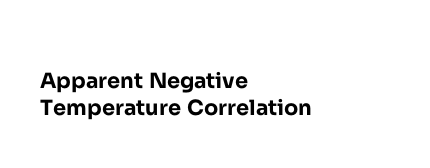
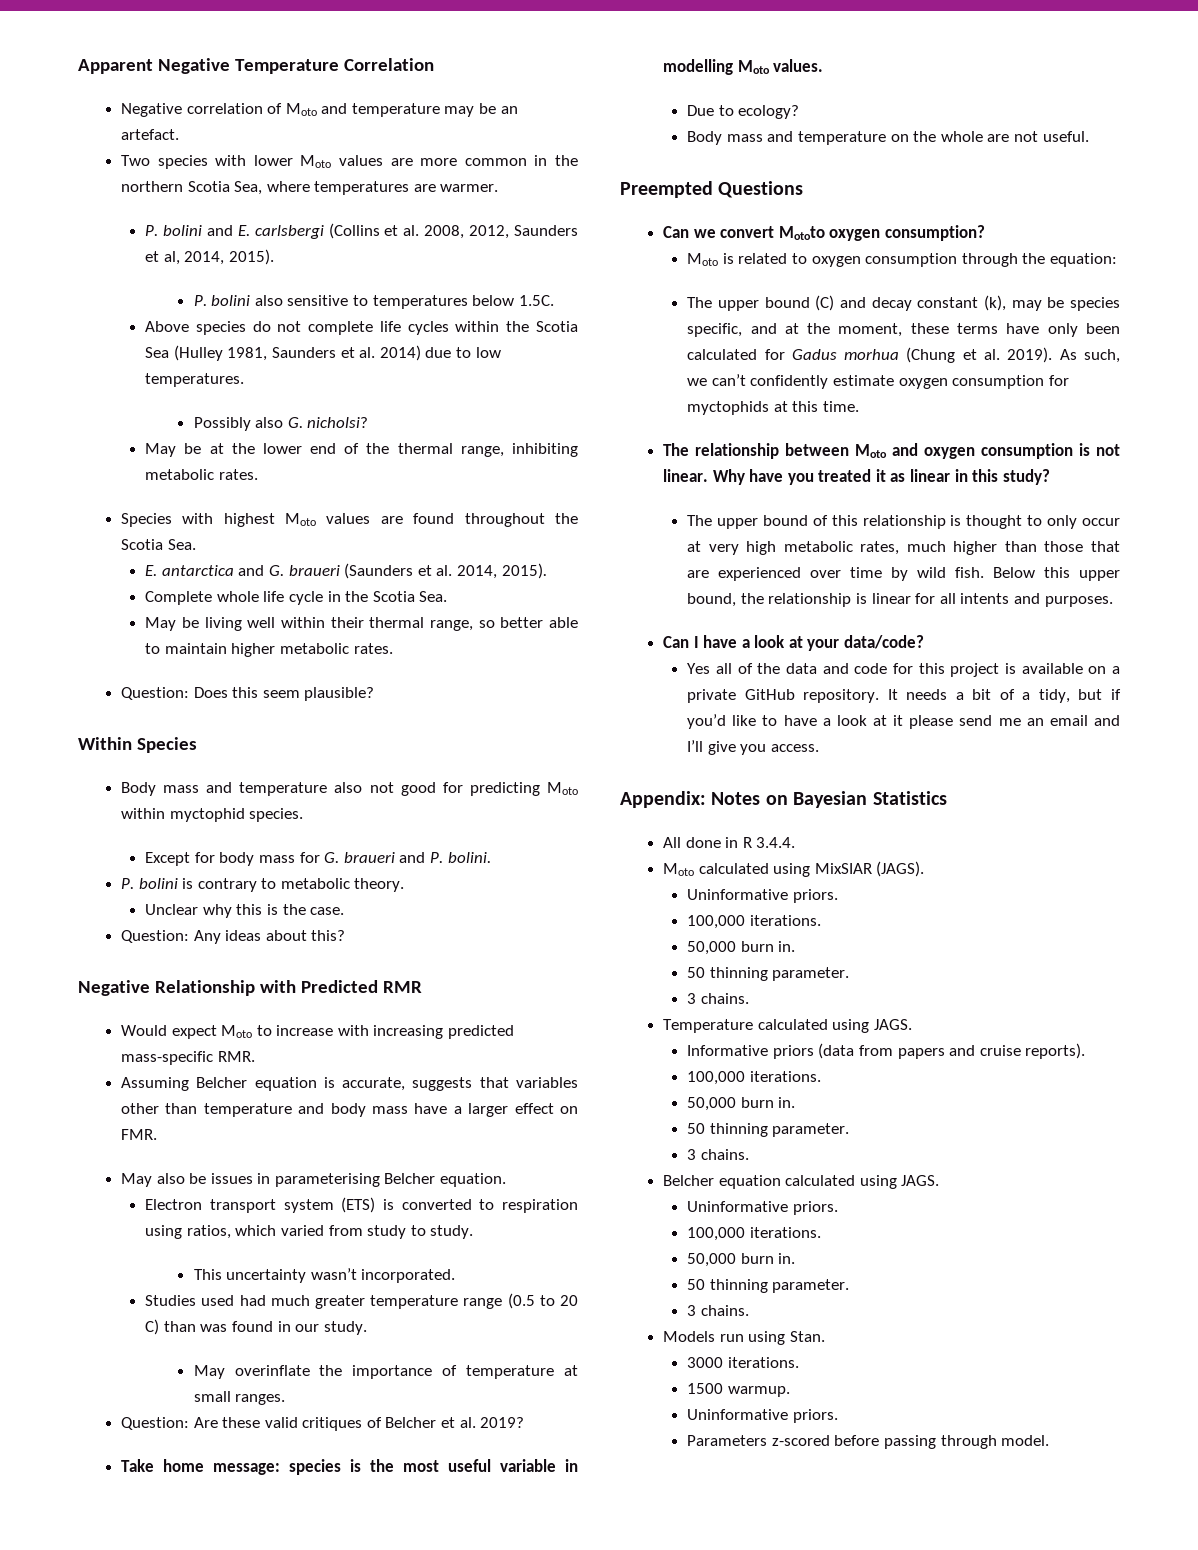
+ Negative correlation of Moto and temperature may be an artefact.
+ Two species with lower Moto values are more common in the northern Scotia Sea, where temperatures are warmer.
+ P. bolini and E. carlsbergi (Collins et al. 2008, 2012, Saunders et al, 2014, 2015).
+ P. bolini also sensitive to temperatures below 1.5C.
+ Above species do not complete life cycles within the Scotia Sea (Hulley 1981, Saunders et al. 2014) due to low temperatures.
+ Possibly also G. nicholsi?
+ May be at the lower end of the thermal range, inhibiting metabolic rates.
+ Species with highest Moto values are found throughout the Scotia Sea.
+ E. antarctica and G. braueri (Saunders et al. 2014, 2015).
+ Complete whole life cycle in the Scotia Sea.
+ May be living well within their thermal range, so better able to maintain higher metabolic rates.
+ Question: Does this seem plausible?
+ Within Species
+ Body mass and temperature also not good for predicting Moto within myctophid species.
+ Except for body mass for G. braueri and P. bolini.
+ P. bolini is contrary to metabolic theory.
+ Unclear why this is the case.
+ Question: Any ideas about this?
+ Negative Relationship with Predicted RMR
+ Would expect Moto to increase with increasing predicted mass-specific RMR.
+ Assuming Belcher equation is accurate, suggests that variables other than temperature and body mass have a larger effect on FMR.
+ May also be issues in parameterising Belcher equation.
+ Electron transport system (ETS) is converted to respiration using ratios, which varied from study to study.
+ This uncertainty wasn’t incorporated.
+ Studies used had much greater temperature range (0.5 to 20 C) than was found in our study.
+ May overinflate the importance of temperature at small ranges.
+ Question: Are these valid critiques of Belcher et al. 2019?
+ Take home message: species is the most useful variable in modelling Moto values.
+ Due to ecology?
+ Body mass and temperature on the whole are not useful.
+ Preempted Questions
+ Can we convert Mototo oxygen consumption?
+ Moto is related to oxygen consumption through the equation:
+ The upper bound (C) and decay constant (k), may be species specific, and at the moment, these terms have only been calculated for Gadus morhua (Chung et al. 2019). As such, we can’t confidently estimate oxygen consumption for myctophids at this time.
+ The relationship between Moto and oxygen consumption is not linear. Why have you treated it as linear in this study?
+ The upper bound of this relationship is thought to only occur at very high metabolic rates, much higher than those that are experienced over time by wild fish. Below this upper bound, the relationship is linear for all intents and purposes.
+ Can I have a look at your data/code?
+ Yes all of the data and code for this project is available on a private GitHub repository. It needs a bit of a tidy, but if you’d like to have a look at it please send me an email and I’ll give you access.
+ Appendix: Notes on Bayesian Statistics
+ All done in R 3.4.4.
+ Moto calculated using MixSIAR (JAGS).
+ Uninformative priors.
+ 100,000 iterations.
+ 50,000 burn in.
+ 50 thinning parameter.
+ 3 chains.
+ Temperature calculated using JAGS.
+ Informative priors (data from papers and cruise reports).
+ 100,000 iterations.
+ 50,000 burn in.
+ 50 thinning parameter.
+ 3 chains.
+ Belcher equation calculated using JAGS.
+ Uninformative priors.
+ 100,000 iterations.
+ 50,000 burn in.
+ 50 thinning parameter.
+ 3 chains.
+ Models run using Stan.
+ 3000 iterations.
+ 1500 warmup.
+ Uninformative priors.
+ Parameters z-scored before passing through model.

